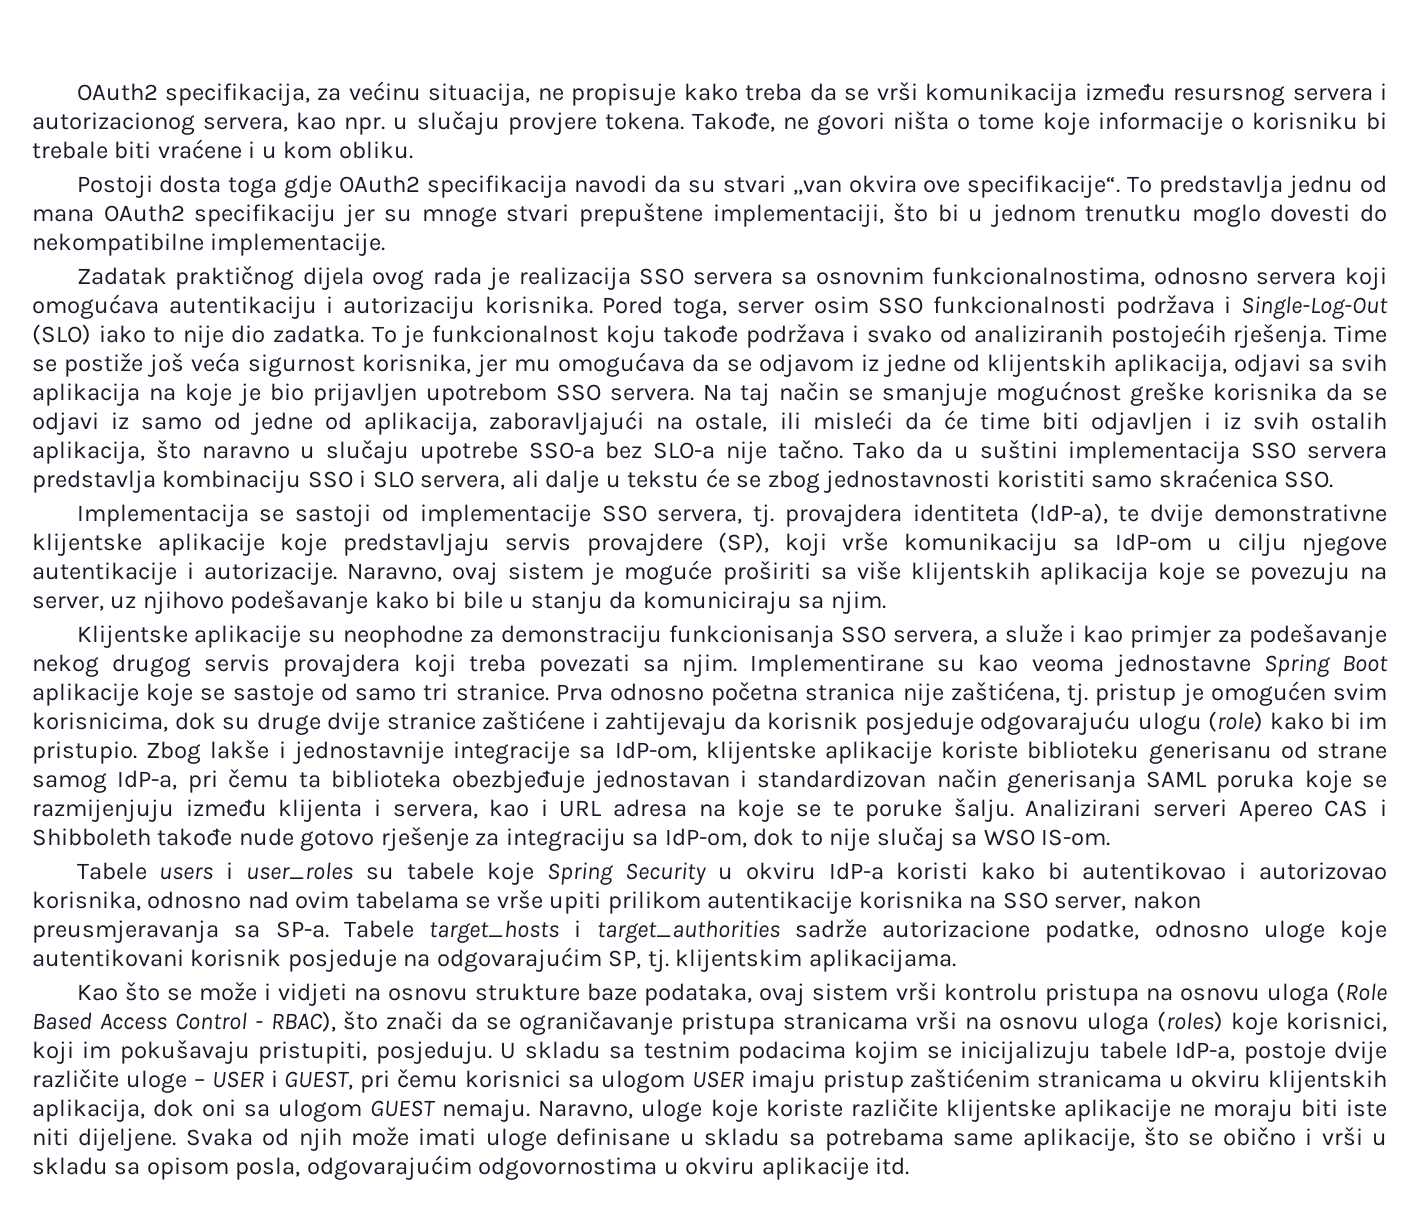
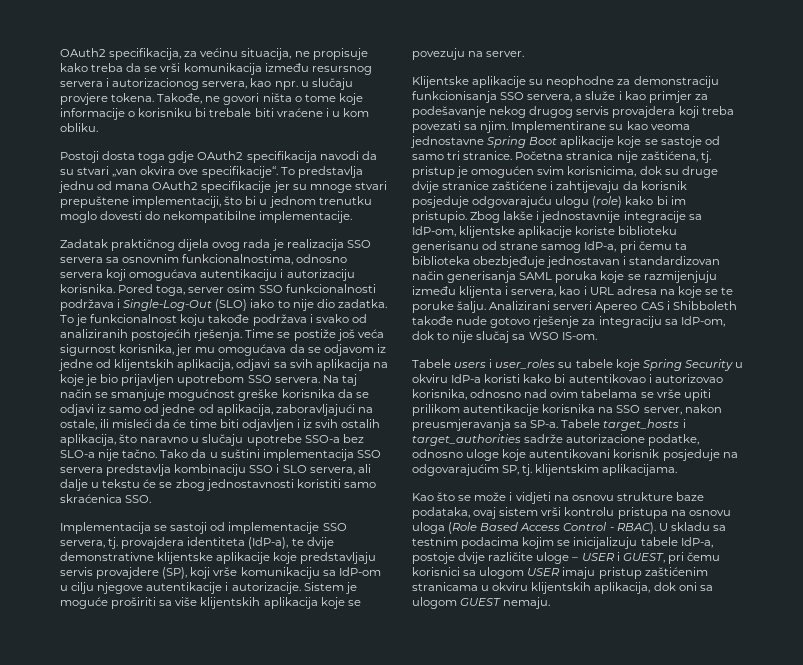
- To predstavlja jednu od mana OAuth2 specifikaciju jer su mnoge stvari prepuštene implementaciji, što bi u jednom trenutku moglo dovesti do nekompatibilne implementacije.
+ To predstavlja jednu od mana OAuth2 specifikacije jer su mnoge stvari prepuštene implementaciji, što bi u jednom trenutku moglo dovesti do nekompatibilne implementacije.
- Naravno, ovaj sistem je moguće proširiti sa više klijentskih aplikacija koje se povezuju na server, uz njihovo podešavanje kako bi bile u stanju da komuniciraju sa njim.
+ Sistem je moguće proširiti sa više klijentskih aplikacija koje se povezuju na server.
- Prva odnosno početna stranica nije zaštićena, tj. pristup je omogućen svim korisnicima, dok su druge dvije stranice zaštićene i zahtijevaju da korisnik posjeduje odgovarajuću ulogu (role) kako bi im pristupio.
+ Početna stranica nije zaštićena, tj. pristup je omogućen svim korisnicima, dok su druge dvije stranice zaštićene i zahtijevaju da korisnik posjeduje odgovarajuću ulogu (role) kako bi im pristupio.
- Kao što se može i vidjeti na osnovu strukture baze podataka, ovaj sistem vrši kontrolu pristupa na osnovu uloga (Role Based Access Control - RBAC), što znači da se ograničavanje pristupa stranicama vrši na osnovu uloga (roles) koje korisnici, koji im pokušavaju pristupiti, posjeduju.
+ Kao što se može i vidjeti na osnovu strukture baze podataka, ovaj sistem vrši kontrolu pristupa na osnovu uloga (Role Based Access Control - RBAC).
- Naravno, uloge koje koriste različite klijentske aplikacije ne moraju biti iste niti dijeljene. Svaka od njih može imati uloge definisane u skladu sa potrebama same aplikacije, što se obično i vrši u skladu sa opisom posla, odgovarajućim odgovornostima u okviru aplikacije itd.

